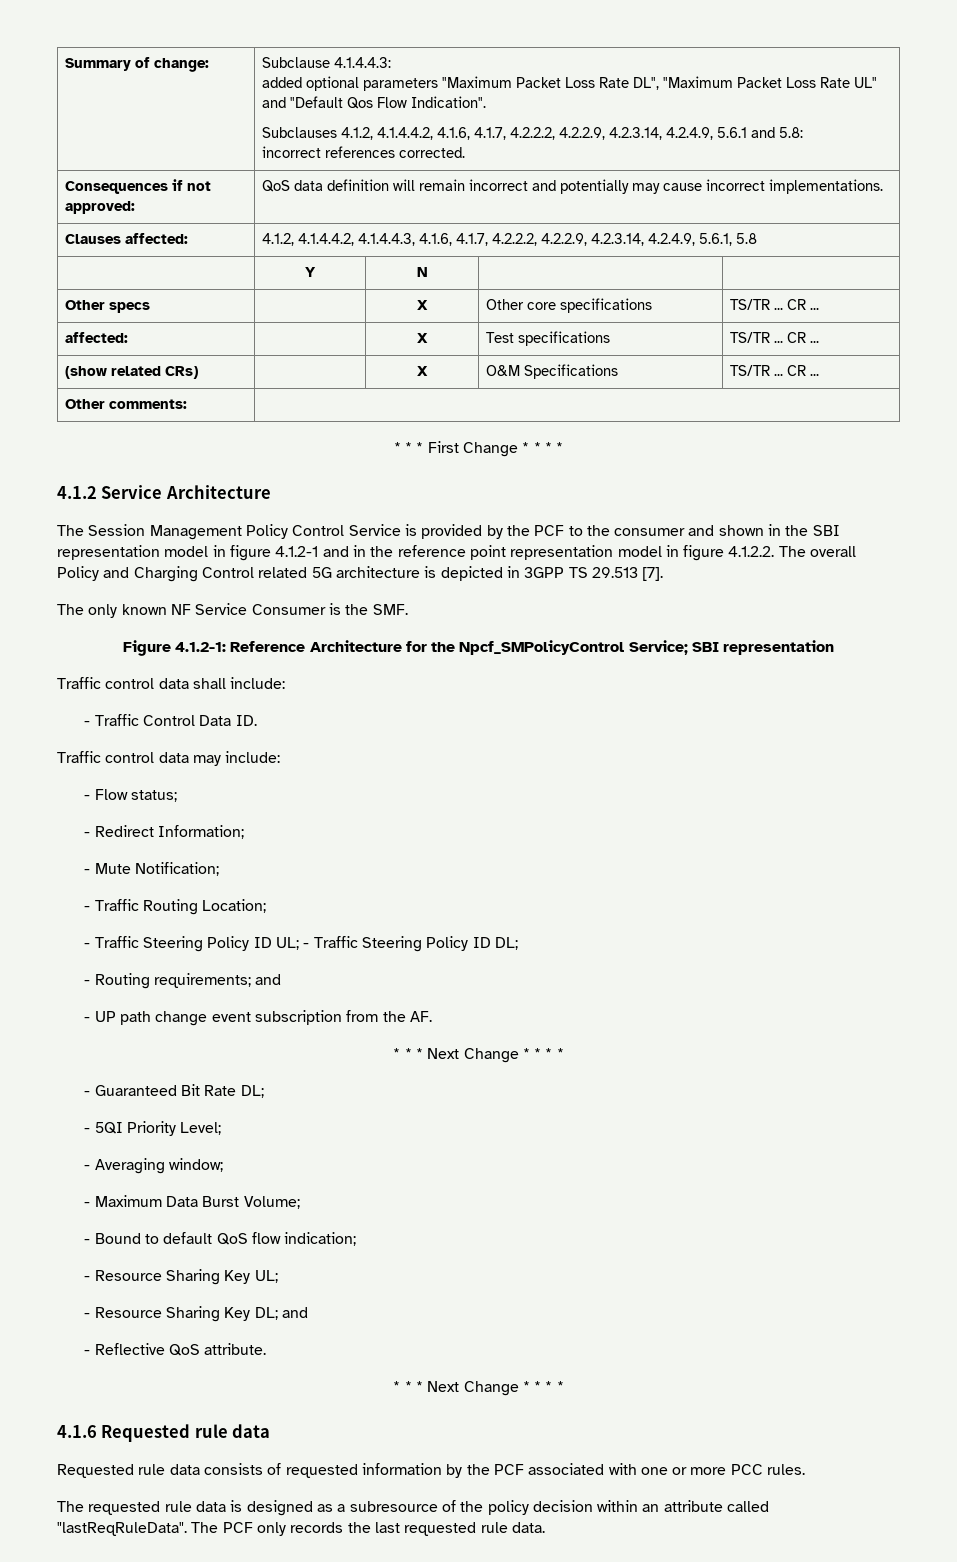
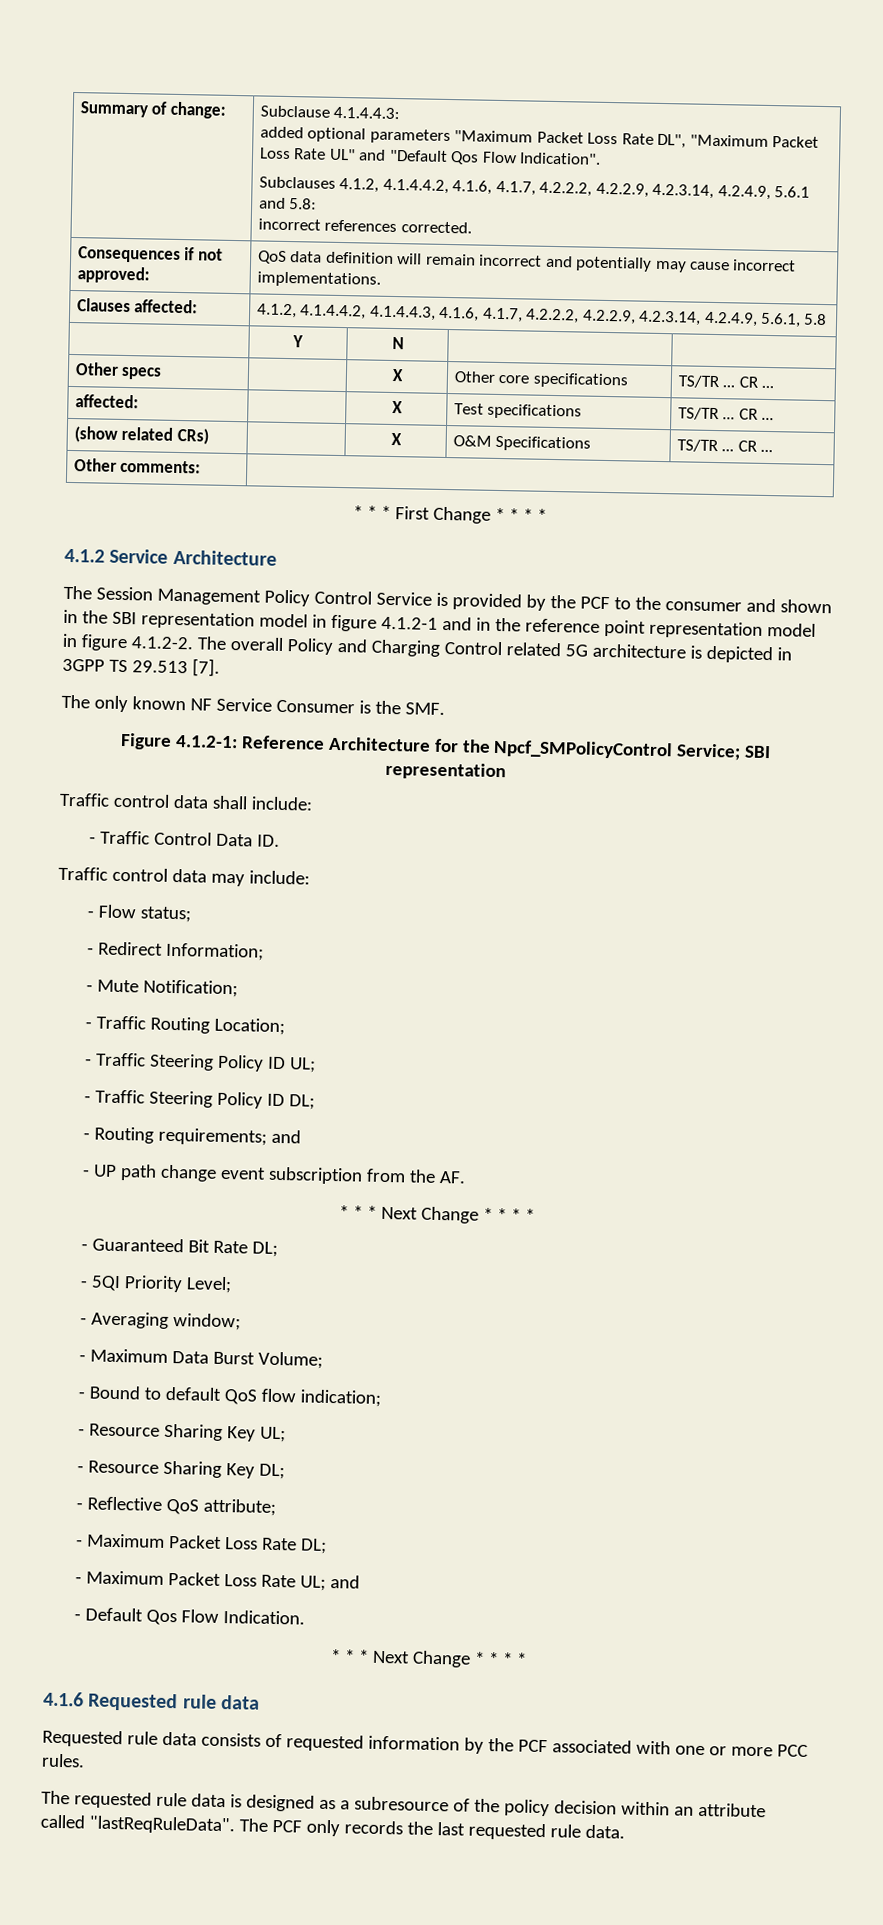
- The Session Management Policy Control Service is provided by the PCF to the consumer and shown in the SBI representation model in figure 4.1.2-1 and in the reference point representation model in figure 4.1.2.2. The overall Policy and Charging Control related 5G architecture is depicted in 3GPP TS 29.513 [7].
+ The Session Management Policy Control Service is provided by the PCF to the consumer and shown in the SBI representation model in figure 4.1.2-1 and in the reference point representation model in figure 4.1.2-2. The overall Policy and Charging Control related 5G architecture is depicted in 3GPP TS 29.513 [7].
- - Traffic Steering Policy ID UL; - Traffic Steering Policy ID DL;
+ - Traffic Steering Policy ID UL;
+ - Traffic Steering Policy ID DL;
- - Resource Sharing Key DL; and
+ - Resource Sharing Key DL;
- - Reflective QoS attribute.
+ - Reflective QoS attribute;
+ - Maximum Packet Loss Rate DL;
+ - Maximum Packet Loss Rate UL; and
+ - Default Qos Flow Indication.

